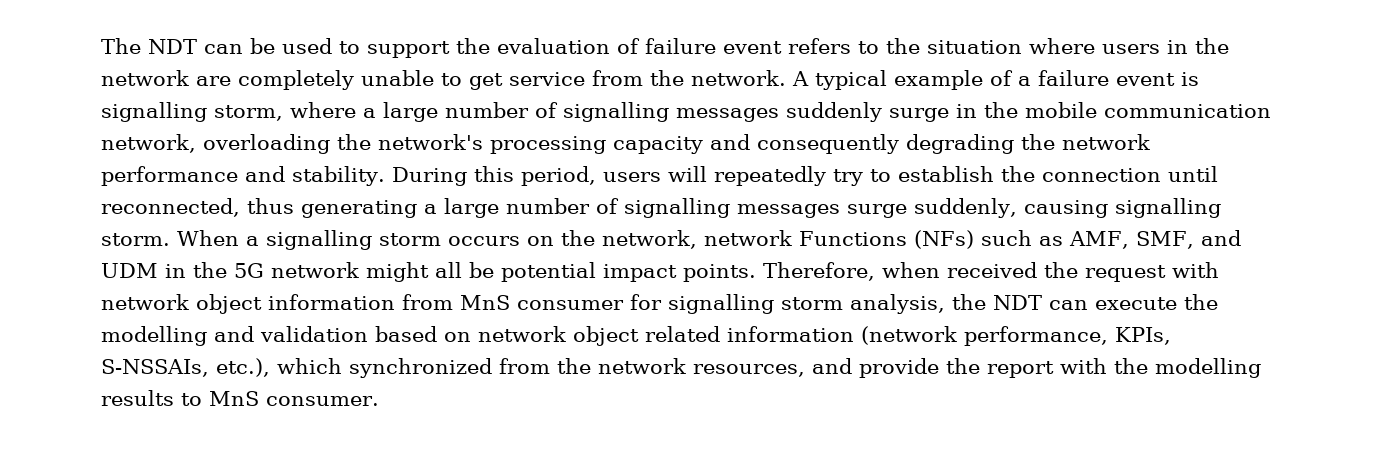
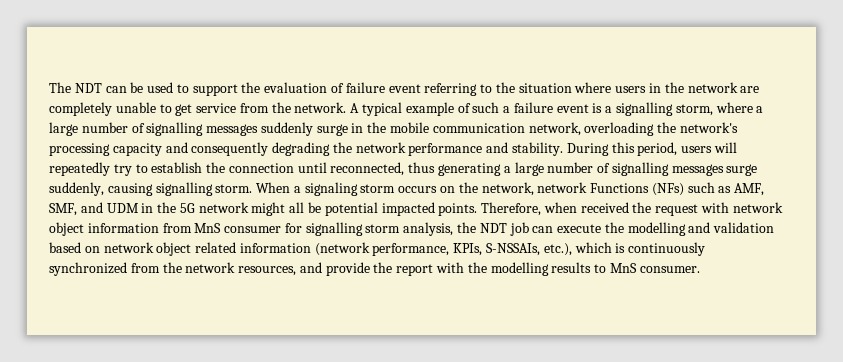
- The NDT can be used to support the evaluation of failure event refers to the situation where users in the network are completely unable to get service from the network.
+ The NDT can be used to support the evaluation of failure event referring to the situation where users in the network are completely unable to get service from the network.
- A typical example of a failure event is signalling storm, where a large number of signalling messages suddenly surge in the mobile communication network, overloading the network's processing capacity and consequently degrading the network performance and stability.
+ A typical example of such a failure event is a signalling storm, where a large number of signalling messages suddenly surge in the mobile communication network, overloading the network's processing capacity and consequently degrading the network performance and stability.
- When a signalling storm occurs on the network, network Functions (NFs) such as AMF, SMF, and UDM in the 5G network might all be potential impact points.
+ When a signaling storm occurs on the network, network Functions (NFs) such as AMF, SMF, and UDM in the 5G network might all be potential impacted points.
- Therefore, when received the request with network object information from MnS consumer for signalling storm analysis, the NDT can execute the modelling and validation based on network object related information (network performance, KPIs, S-NSSAIs, etc.), which synchronized from the network resources, and provide the report with the modelling results to MnS consumer.
+ Therefore, when received the request with network object information from MnS consumer for signalling storm analysis, the NDT job can execute the modelling and validation based on network object related information (network performance, KPIs, S-NSSAIs, etc.), which is continuously synchronized from the network resources, and provide the report with the modelling results to MnS consumer.

